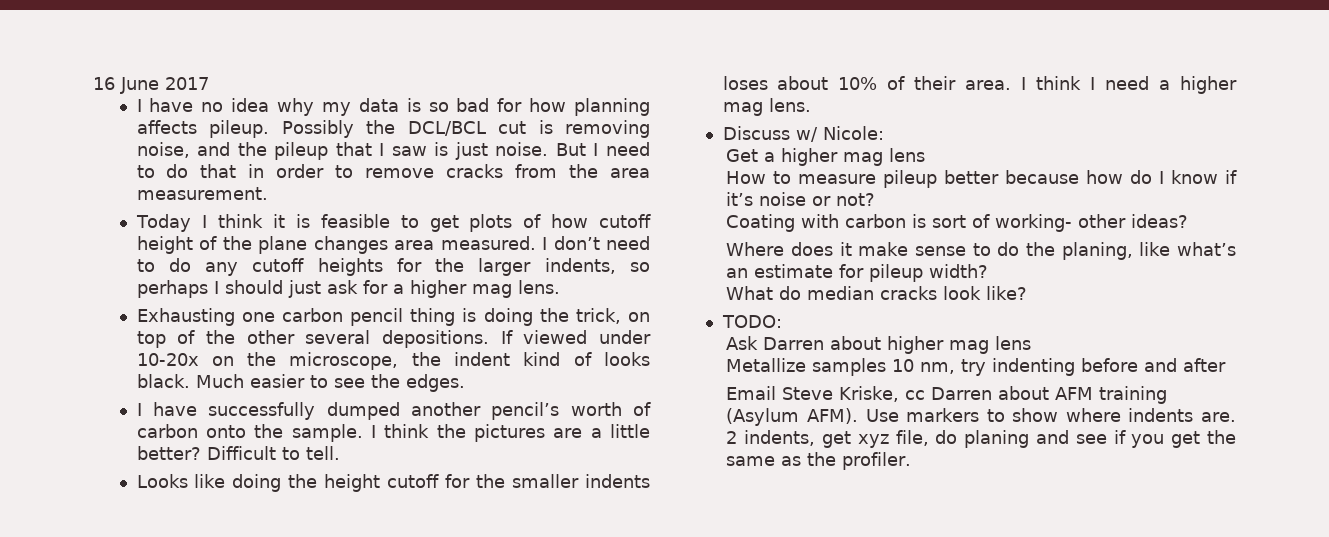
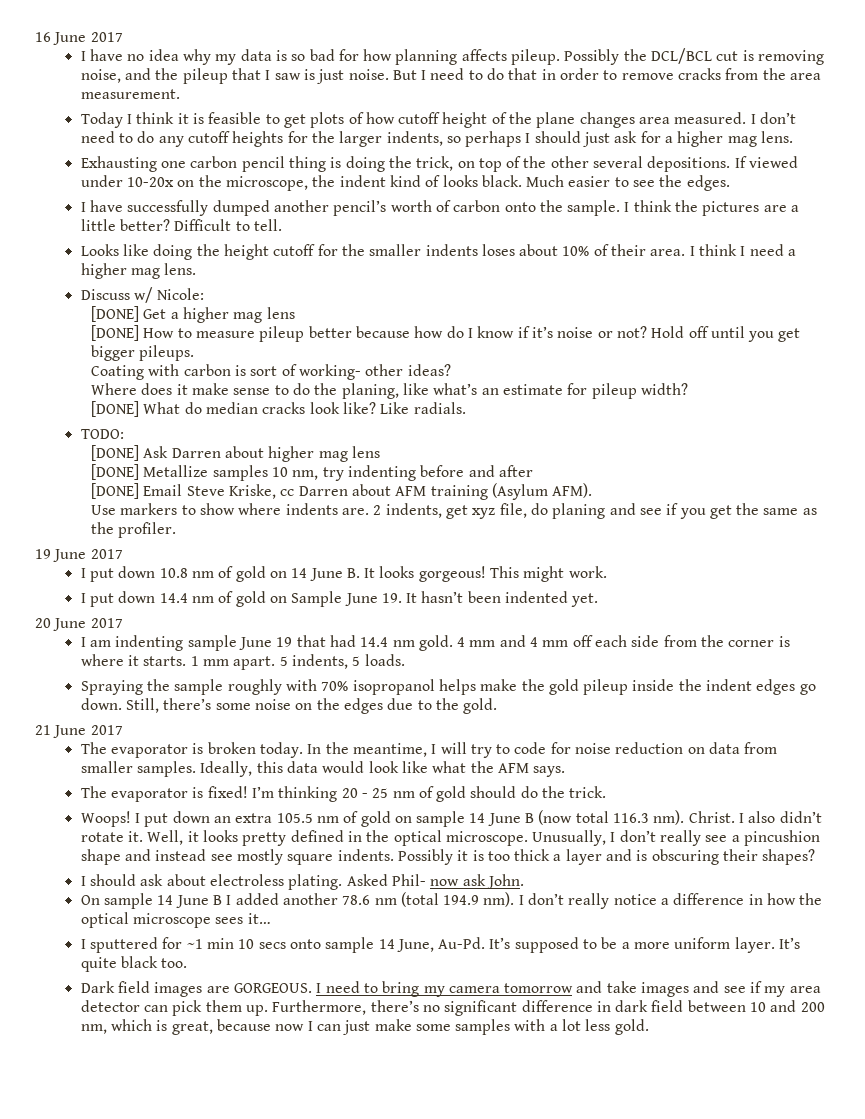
- Get a higher mag lens
+ [DONE] Get a higher mag lens
- How to measure pileup better because how do I know if it’s noise or not?
+ [DONE] How to measure pileup better because how do I know if it’s noise or not? Hold off until you get bigger pileups.
- What do median cracks look like?
+ [DONE] What do median cracks look like? Like radials.
- Ask Darren about higher mag lens
+ [DONE] Ask Darren about higher mag lens
- Metallize samples 10 nm, try indenting before and after
+ [DONE] Metallize samples 10 nm, try indenting before and after
- Email Steve Kriske, cc Darren about AFM training (Asylum AFM). Use markers to show where indents are.
+ [DONE] Email Steve Kriske, cc Darren about AFM training (Asylum AFM).
+ Use markers to show where indents are.
+ 19 June 2017
+ I put down 10.8 nm of gold on 14 June B. It looks gorgeous! This might work.
+ I put down 14.4 nm of gold on Sample June 19. It hasn’t been indented yet.
+ 20 June 2017
+ I am indenting sample June 19 that had 14.4 nm gold. 4 mm and 4 mm off each side from the corner is where it starts. 1 mm apart. 5 indents, 5 loads.
+ Spraying the sample roughly with 70% isopropanol helps make the gold pileup inside the indent edges go down. Still, there’s some noise on the edges due to the gold.
+ 21 June 2017
+ The evaporator is broken today. In the meantime, I will try to code for noise reduction on data from smaller samples. Ideally, this data would look like what the AFM says.
+ The evaporator is fixed! I’m thinking 20 - 25 nm of gold should do the trick.
+ Woops! I put down an extra 105.5 nm of gold on sample 14 June B (now total 116.3 nm). Christ. I also didn’t rotate it. Well, it looks pretty defined in the optical microscope. Unusually, I don’t really see a pincushion shape and instead see mostly square indents. Possibly it is too thick a layer and is obscuring their shapes?
+ I should ask about electroless plating. Asked Phil- now ask John.
+ On sample 14 June B I added another 78.6 nm (total 194.9 nm). I don’t really notice a difference in how the optical microscope sees it…
+ I sputtered for ~1 min 10 secs onto sample 14 June, Au-Pd. It’s supposed to be a more uniform layer. It’s quite black too.
+ Dark field images are GORGEOUS. I need to bring my camera tomorrow and take images and see if my area detector can pick them up. Furthermore, there’s no significant difference in dark field between 10 and 200 nm, which is great, because now I can just make some samples with a lot less gold.

